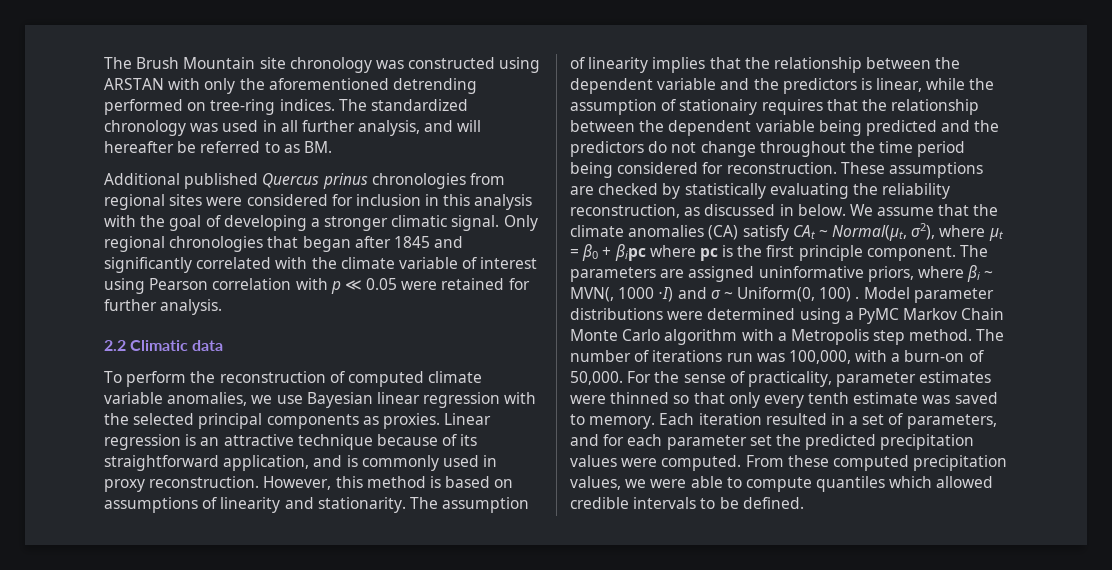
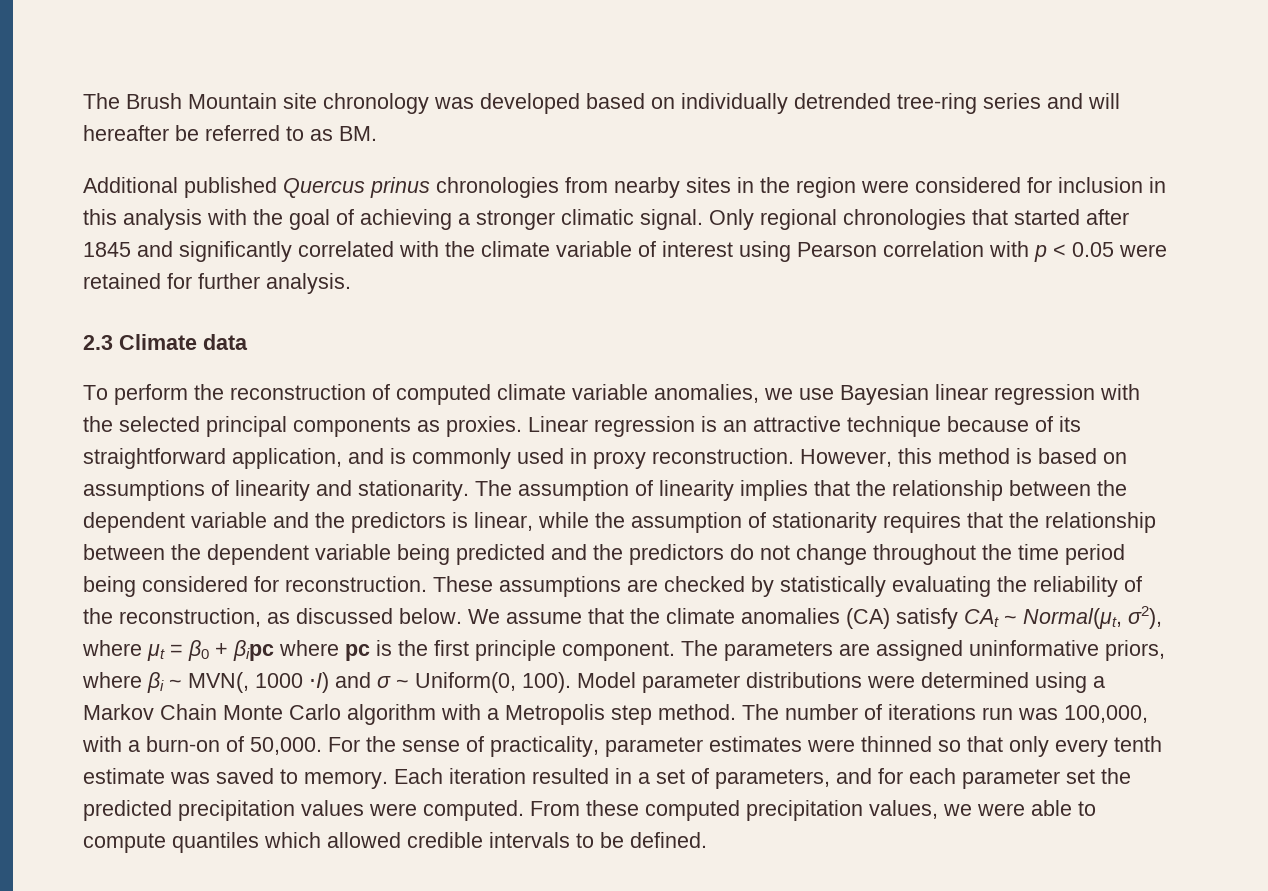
- The Brush Mountain site chronology was constructed using ARSTAN with only the aforementioned detrending performed on tree-ring indices. The standardized chronology was used in all further analysis, and will hereafter be referred to as BM.
+ The Brush Mountain site chronology was developed based on individually detrended tree-ring series and will hereafter be referred to as BM.
- Additional published Quercus prinus chronologies from regional sites were considered for inclusion in this analysis with the goal of developing a stronger climatic signal.
+ Additional published Quercus prinus chronologies from nearby sites in the region were considered for inclusion in this analysis with the goal of achieving a stronger climatic signal.
- Only regional chronologies that began after 1845 and significantly correlated with the climate variable of interest using Pearson correlation with p ≪ 0.05 were retained for further analysis.
+ Only regional chronologies that started after 1845 and significantly correlated with the climate variable of interest using Pearson correlation with p < 0.05 were retained for further analysis.
- 2.2 Climatic data
+ 2.3 Climate data
- The assumption of linearity implies that the relationship between the dependent variable and the predictors is linear, while the assumption of stationairy requires that the relationship between the dependent variable being predicted and the predictors do not change throughout the time period being considered for reconstruction.
+ The assumption of linearity implies that the relationship between the dependent variable and the predictors is linear, while the assumption of stationarity requires that the relationship between the dependent variable being predicted and the predictors do not change throughout the time period being considered for reconstruction.
- These assumptions are checked by statistically evaluating the reliability reconstruction, as discussed in below.
+ These assumptions are checked by statistically evaluating the reliability of the reconstruction, as discussed below.
- The parameters are assigned uninformative priors, where βi ~ MVN(, 1000 ⋅I) and σ ~ Uniform(0, 100) .
+ The parameters are assigned uninformative priors, where βi ~ MVN(, 1000 ⋅I) and σ ~ Uniform(0, 100).
- Model parameter distributions were determined using a PyMC Markov Chain Monte Carlo algorithm with a Metropolis step method.
+ Model parameter distributions were determined using a Markov Chain Monte Carlo algorithm with a Metropolis step method.

